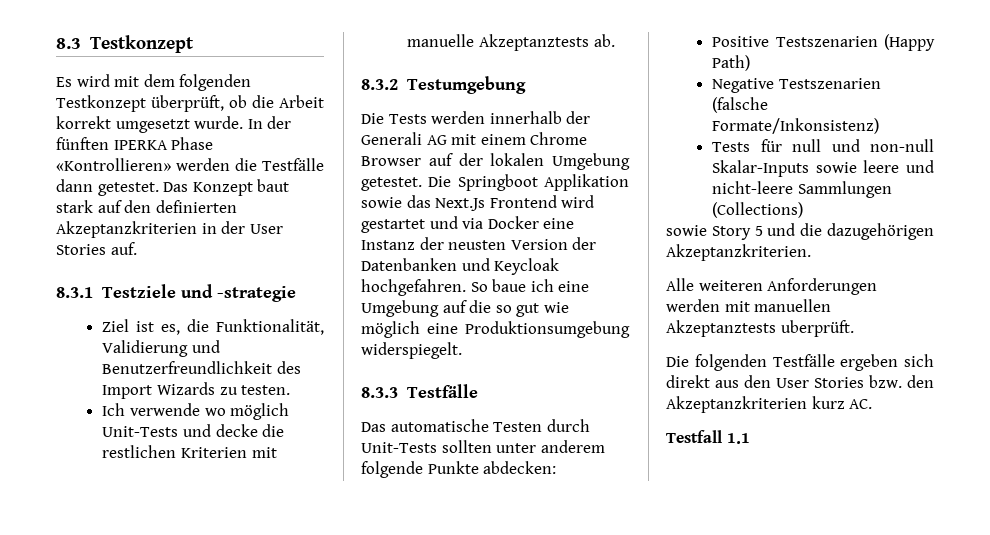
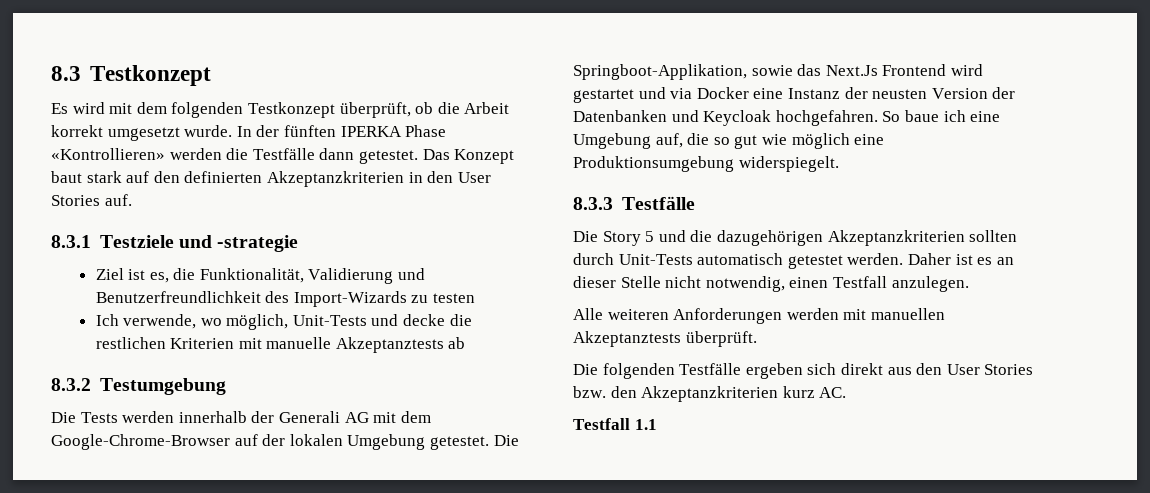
- Das Konzept baut stark auf den definierten Akzeptanzkriterien in der User Stories auf.
+ Das Konzept baut stark auf den definierten Akzeptanzkriterien in den User Stories auf.
- Ziel ist es, die Funktionalität, Validierung und Benutzerfreundlichkeit des Import Wizards zu testen.
- Ich verwende wo möglich Unit-Tests und decke die restlichen Kriterien mit manuelle Akzeptanztests ab.
+ Ziel ist es, die Funktionalität, Validierung und Benutzerfreundlichkeit des Import-Wizards zu testen
+ Ich verwende, wo möglich, Unit-Tests und decke die restlichen Kriterien mit manuelle Akzeptanztests ab
- Die Tests werden innerhalb der Generali AG mit einem Chrome Browser auf der lokalen Umgebung getestet.
+ Die Tests werden innerhalb der Generali AG mit dem Google-Chrome-Browser auf der lokalen Umgebung getestet.
- Die Springboot Applikation sowie das Next.Js Frontend wird gestartet und via Docker eine Instanz der neusten Version der Datenbanken und Keycloak hochgefahren.
+ Die Springboot-Applikation, sowie das Next.Js Frontend wird gestartet und via Docker eine Instanz der neusten Version der Datenbanken und Keycloak hochgefahren.
- So baue ich eine Umgebung auf die so gut wie möglich eine Produktionsumgebung widerspiegelt.
+ So baue ich eine Umgebung auf, die so gut wie möglich eine Produktionsumgebung widerspiegelt.
- Das automatische Testen durch Unit-Tests sollten unter anderem folgende Punkte abdecken:
- Positive Testszenarien (Happy Path)
- Negative Testszenarien (falsche Formate/Inkonsistenz)
- Tests für null und non-null Skalar-Inputs sowie leere und nicht-leere Sammlungen (Collections)
- sowie Story 5 und die dazugehörigen Akzeptanzkriterien.
+ Die Story 5 und die dazugehörigen Akzeptanzkriterien sollten durch Unit-Tests automatisch getestet werden. Daher ist es an dieser Stelle nicht notwendig, einen Testfall anzulegen.
- Alle weiteren Anforderungen werden mit manuellen Akzeptanztests uberprüft.
+ Alle weiteren Anforderungen werden mit manuellen Akzeptanztests überprüft.

